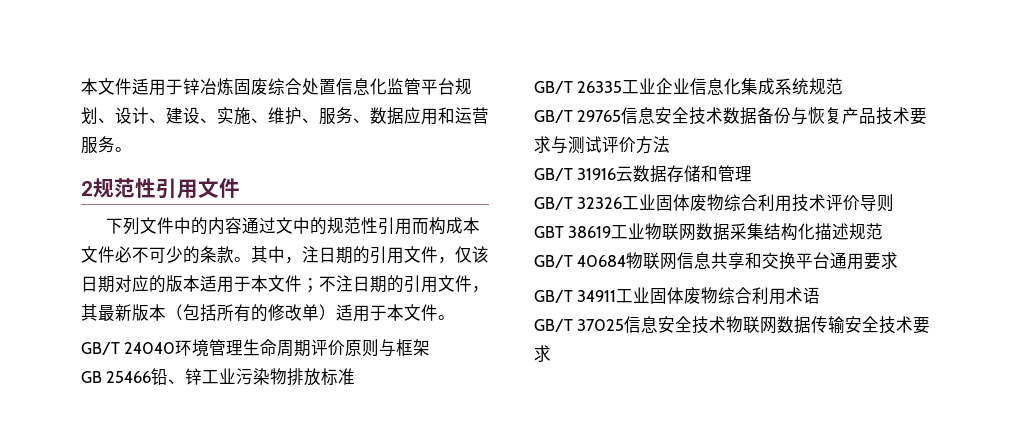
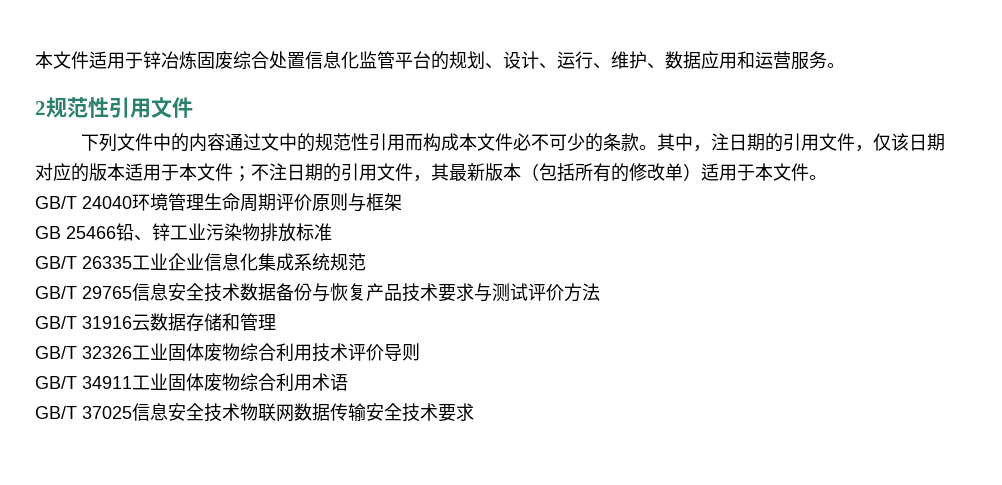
- 本文件适用于锌冶炼固废综合处置信息化监管平台规划、设计、建设、实施、维护、服务、数据应用和运营服务。
+ 本文件适用于锌冶炼固废综合处置信息化监管平台的规划、设计、运行、维护、数据应用和运营服务。
- GBT 38619工业物联网数据采集结构化描述规范
- GB/T 40684物联网信息共享和交换平台通用要求

